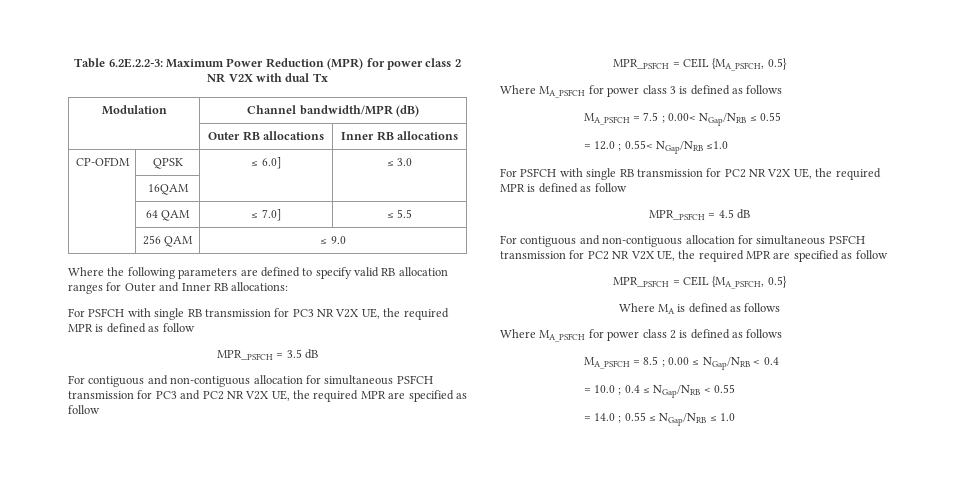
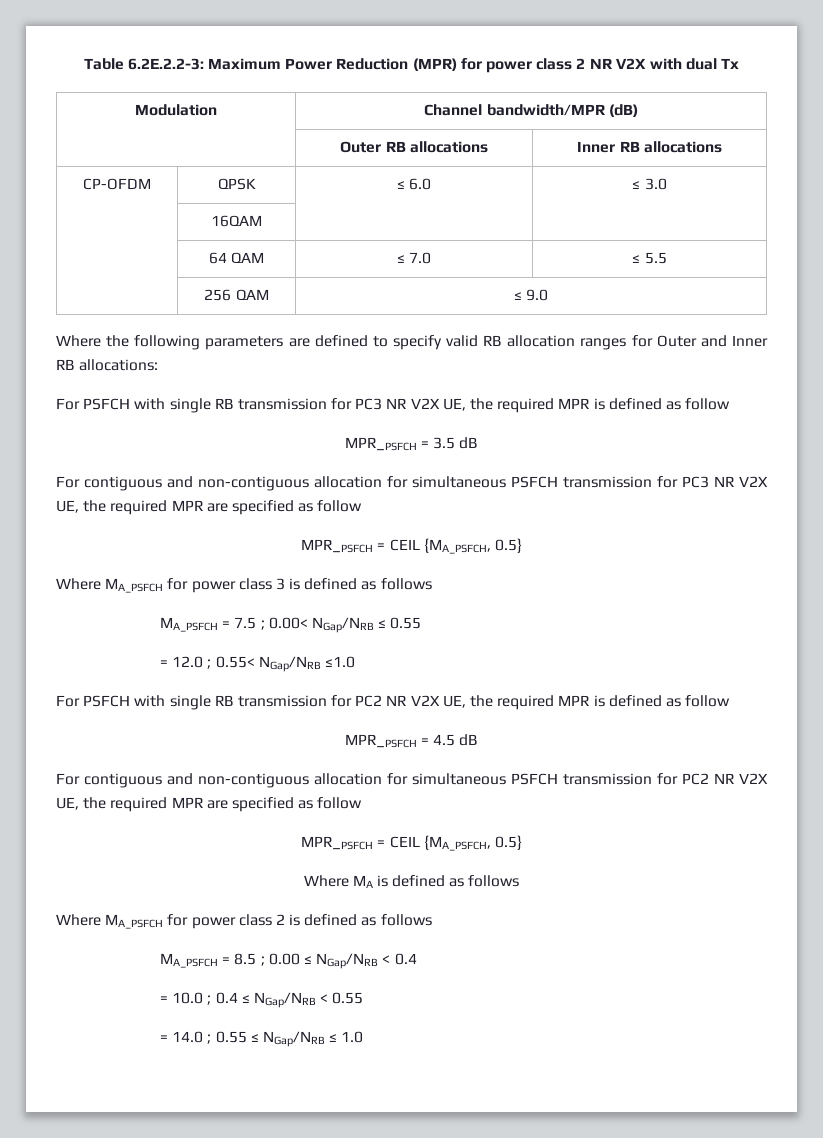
- CP-OFDM | QPSK | ≤ 6.0] | ≤ 3.0
+ CP-OFDM | QPSK | ≤ 6.0 | ≤ 3.0
- | 64 QAM | ≤ 7.0] | ≤ 5.5
+ | 64 QAM | ≤ 7.0 | ≤ 5.5
- For contiguous and non-contiguous allocation for simultaneous PSFCH transmission for PC3 and PC2 NR V2X UE, the required MPR are specified as follow
+ For contiguous and non-contiguous allocation for simultaneous PSFCH transmission for PC3 NR V2X UE, the required MPR are specified as follow

